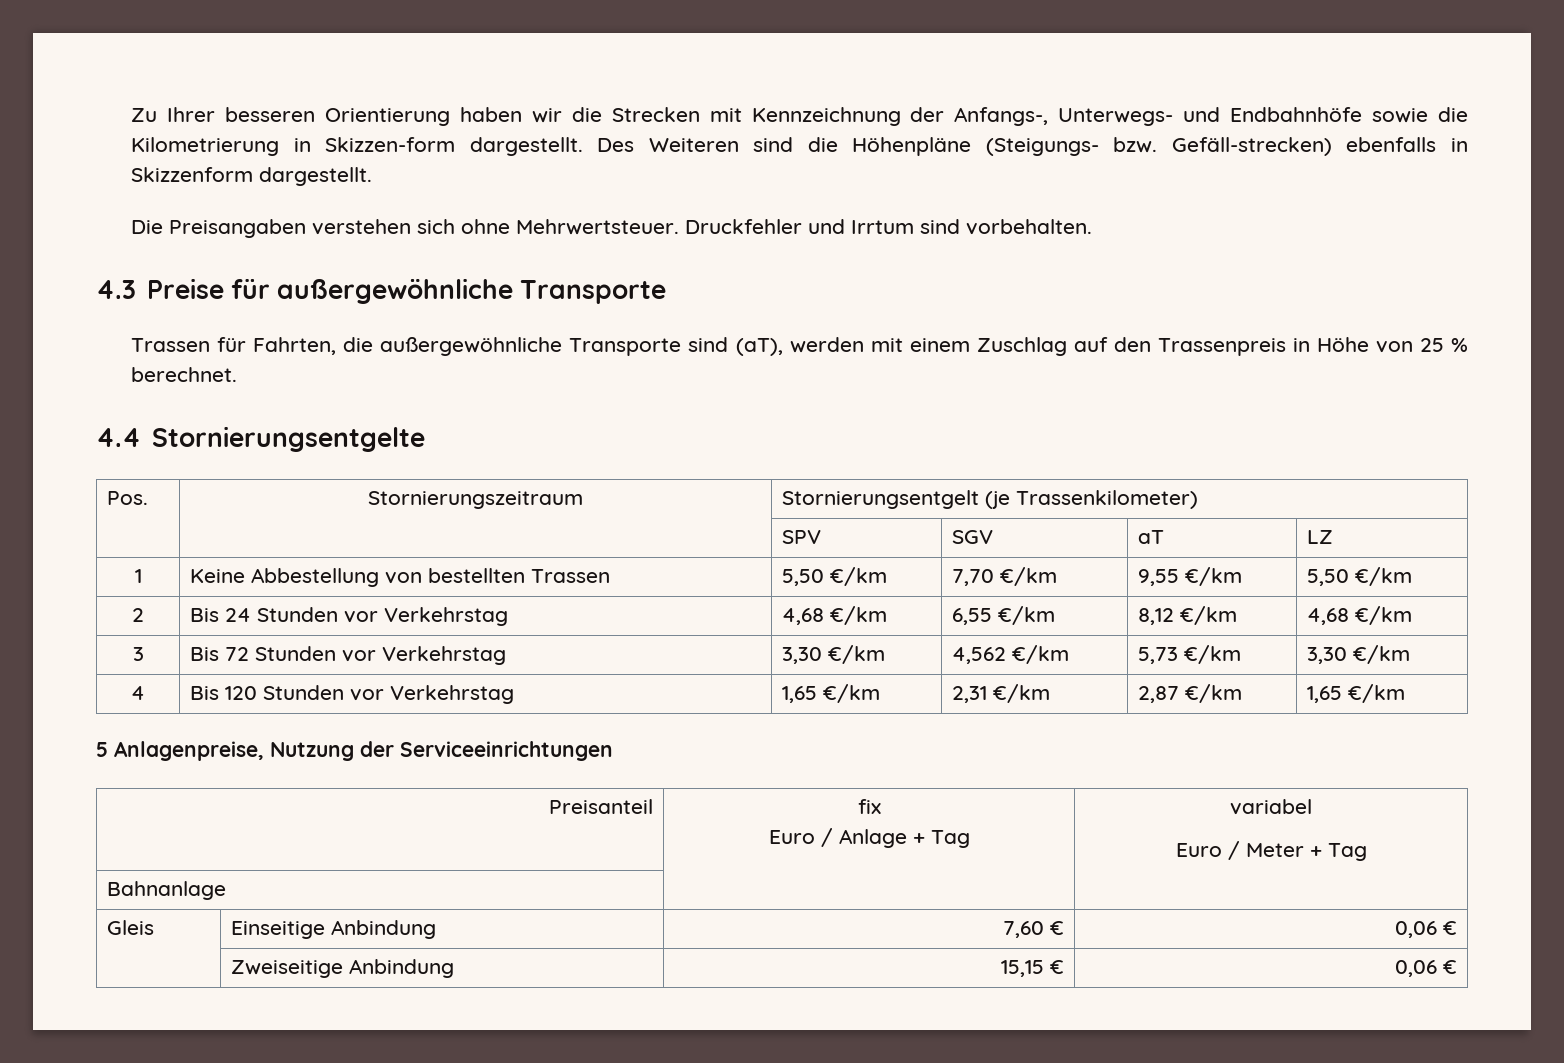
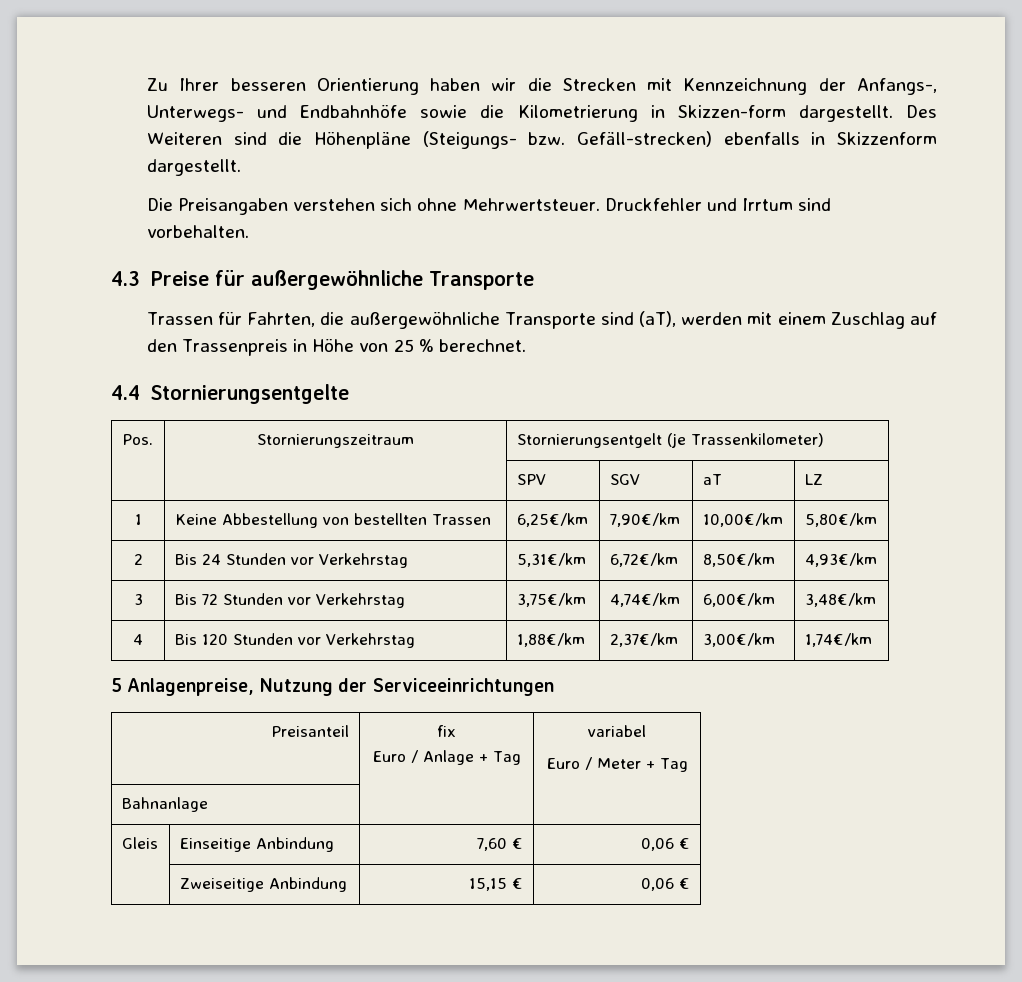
- 1 | Keine Abbestellung von bestellten Trassen | 5,50 €/km | 7,70 €/km | 9,55 €/km | 5,50 €/km
+ 1 | Keine Abbestellung von bestellten Trassen | 6,25€/km | 7,90€/km | 10,00€/km | 5,80€/km
- 2 | Bis 24 Stunden vor Verkehrstag | 4,68 €/km | 6,55 €/km | 8,12 €/km | 4,68 €/km
+ 2 | Bis 24 Stunden vor Verkehrstag | 5,31€/km | 6,72€/km | 8,50€/km | 4,93€/km
- 3 | Bis 72 Stunden vor Verkehrstag | 3,30 €/km | 4,562 €/km | 5,73 €/km | 3,30 €/km
+ 3 | Bis 72 Stunden vor Verkehrstag | 3,75€/km | 4,74€/km | 6,00€/km | 3,48€/km
- 4 | Bis 120 Stunden vor Verkehrstag | 1,65 €/km | 2,31 €/km | 2,87 €/km | 1,65 €/km
+ 4 | Bis 120 Stunden vor Verkehrstag | 1,88€/km | 2,37€/km | 3,00€/km | 1,74€/km

